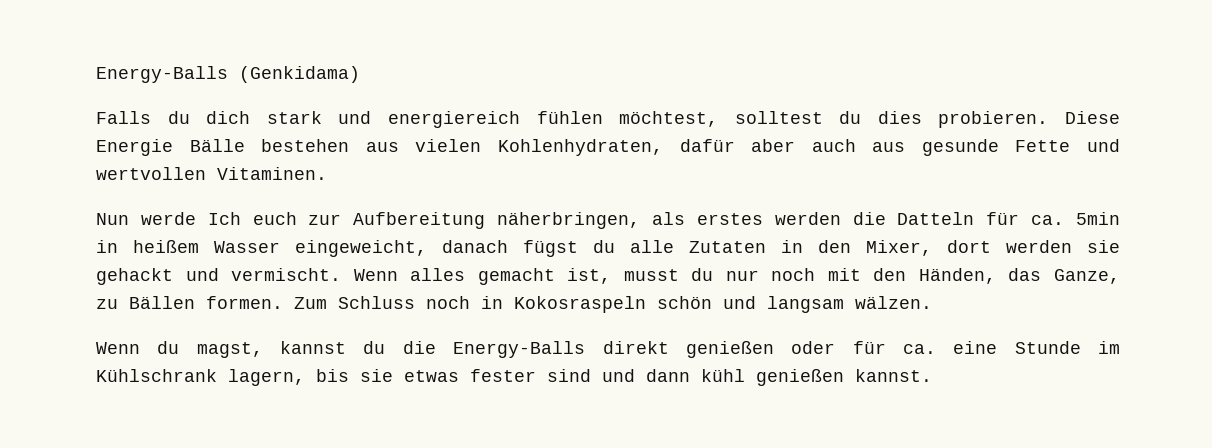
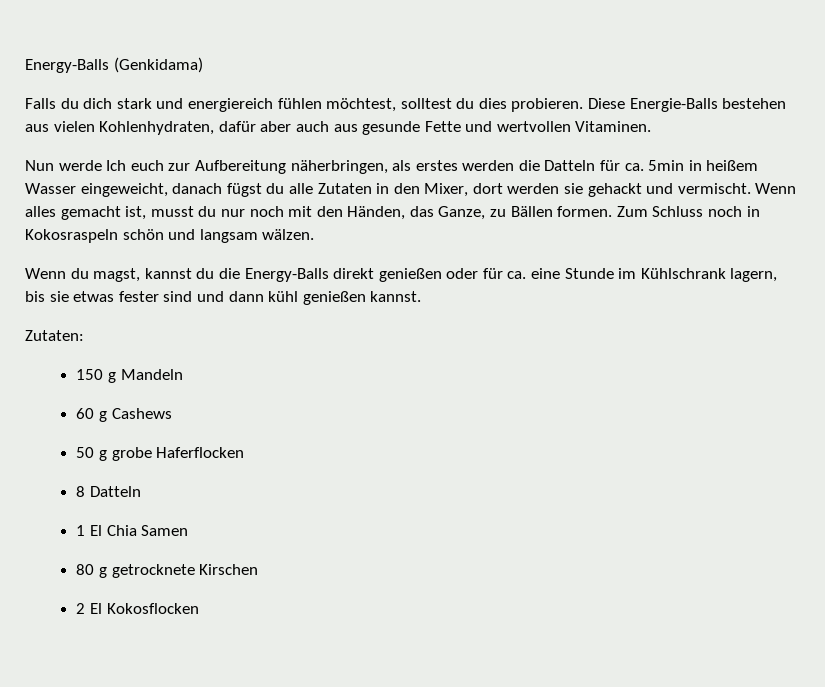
- Diese Energie Bälle bestehen aus vielen Kohlenhydraten, dafür aber auch aus gesunde Fette und wertvollen Vitaminen.
+ Diese Energie-Balls bestehen aus vielen Kohlenhydraten, dafür aber auch aus gesunde Fette und wertvollen Vitaminen.
+ Zutaten:
+ 150 g Mandeln
+ 60 g Cashews
+ 50 g grobe Haferflocken
+ 8 Datteln
+ 1 El Chia Samen
+ 80 g getrocknete Kirschen
+ 2 El Kokosflocken

